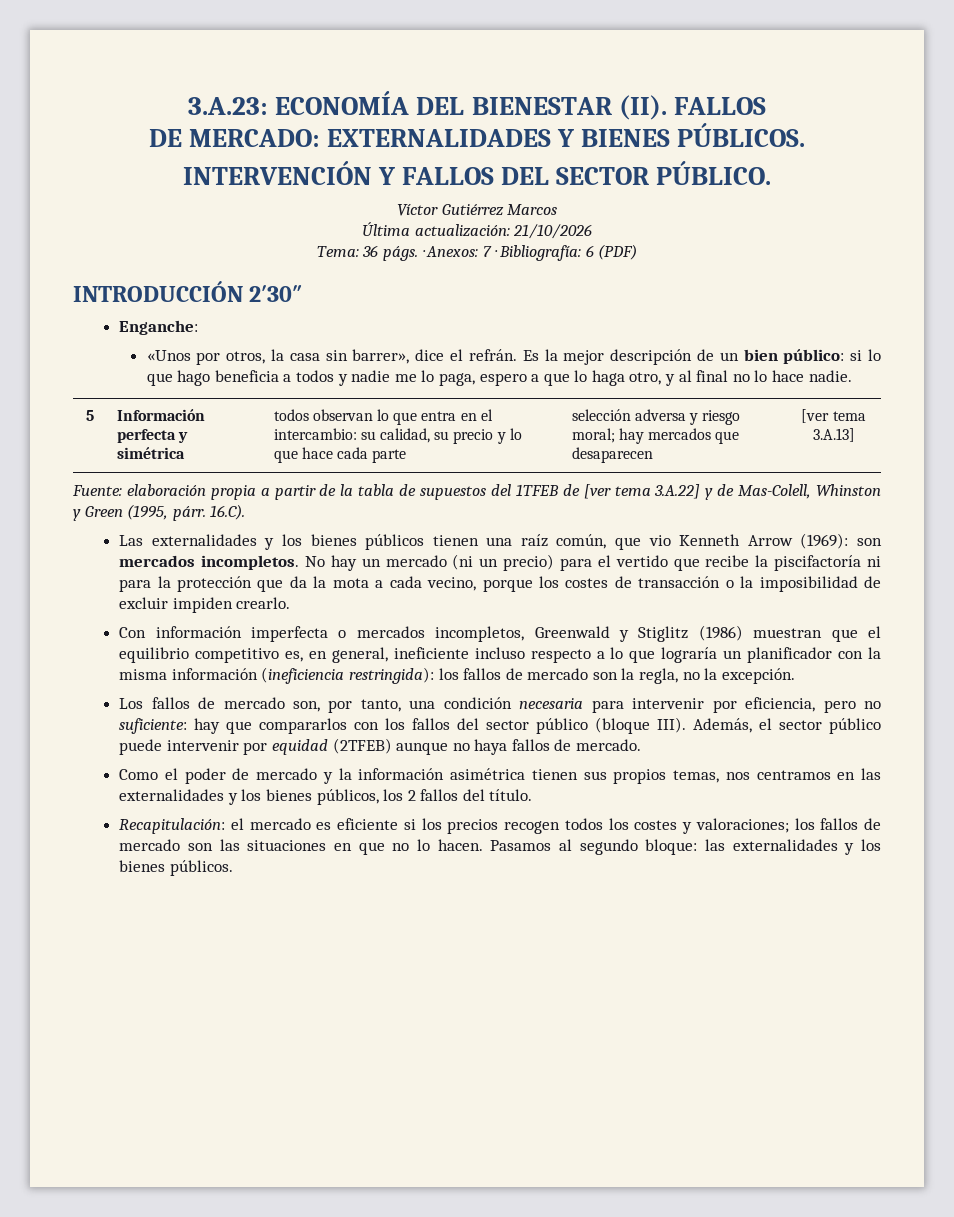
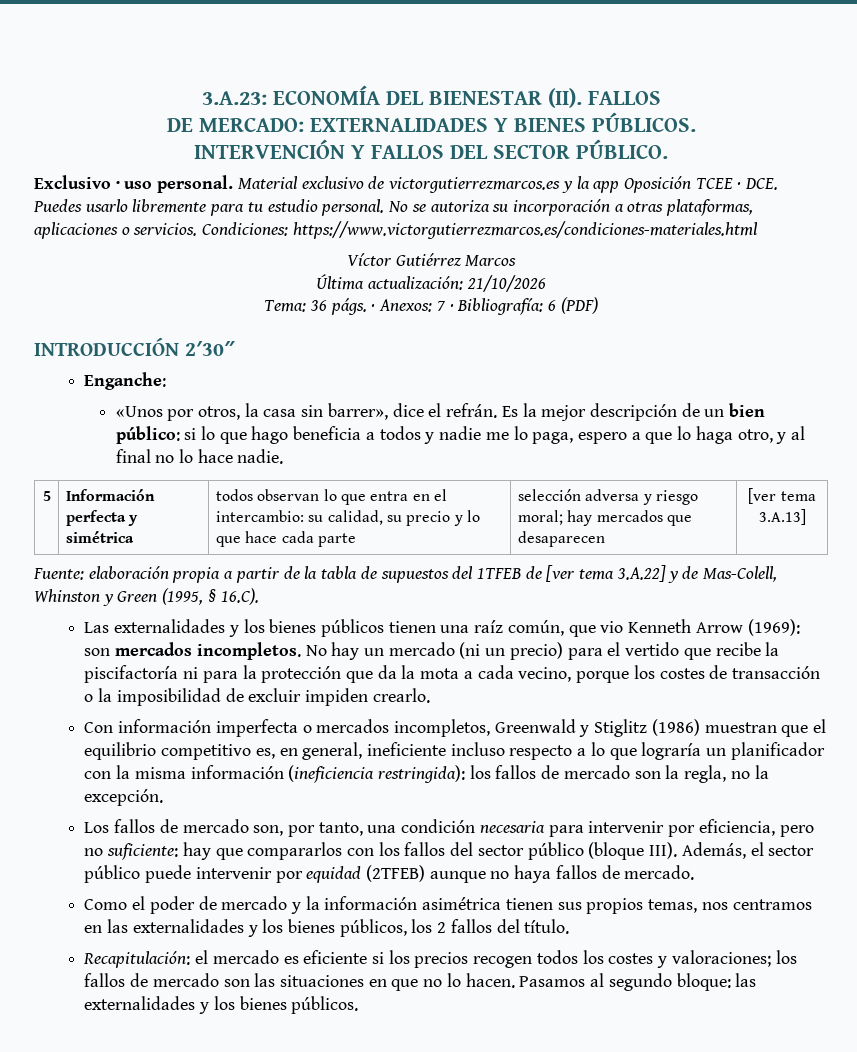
+ Exclusivo · uso personal. Material exclusivo de victorgutierrezmarcos.es y la app Oposición TCEE · DCE. Puedes usarlo libremente para tu estudio personal. No se autoriza su incorporación a otras plataformas, aplicaciones o servicios. Condiciones: https://www.victorgutierrezmarcos.es/condiciones-materiales.html
- Fuente: elaboración propia a partir de la tabla de supuestos del 1TFEB de [ver tema 3.A.22] y de Mas-Colell, Whinston y Green (1995, párr. 16.C).
+ Fuente: elaboración propia a partir de la tabla de supuestos del 1TFEB de [ver tema 3.A.22] y de Mas-Colell, Whinston y Green (1995, § 16.C).

